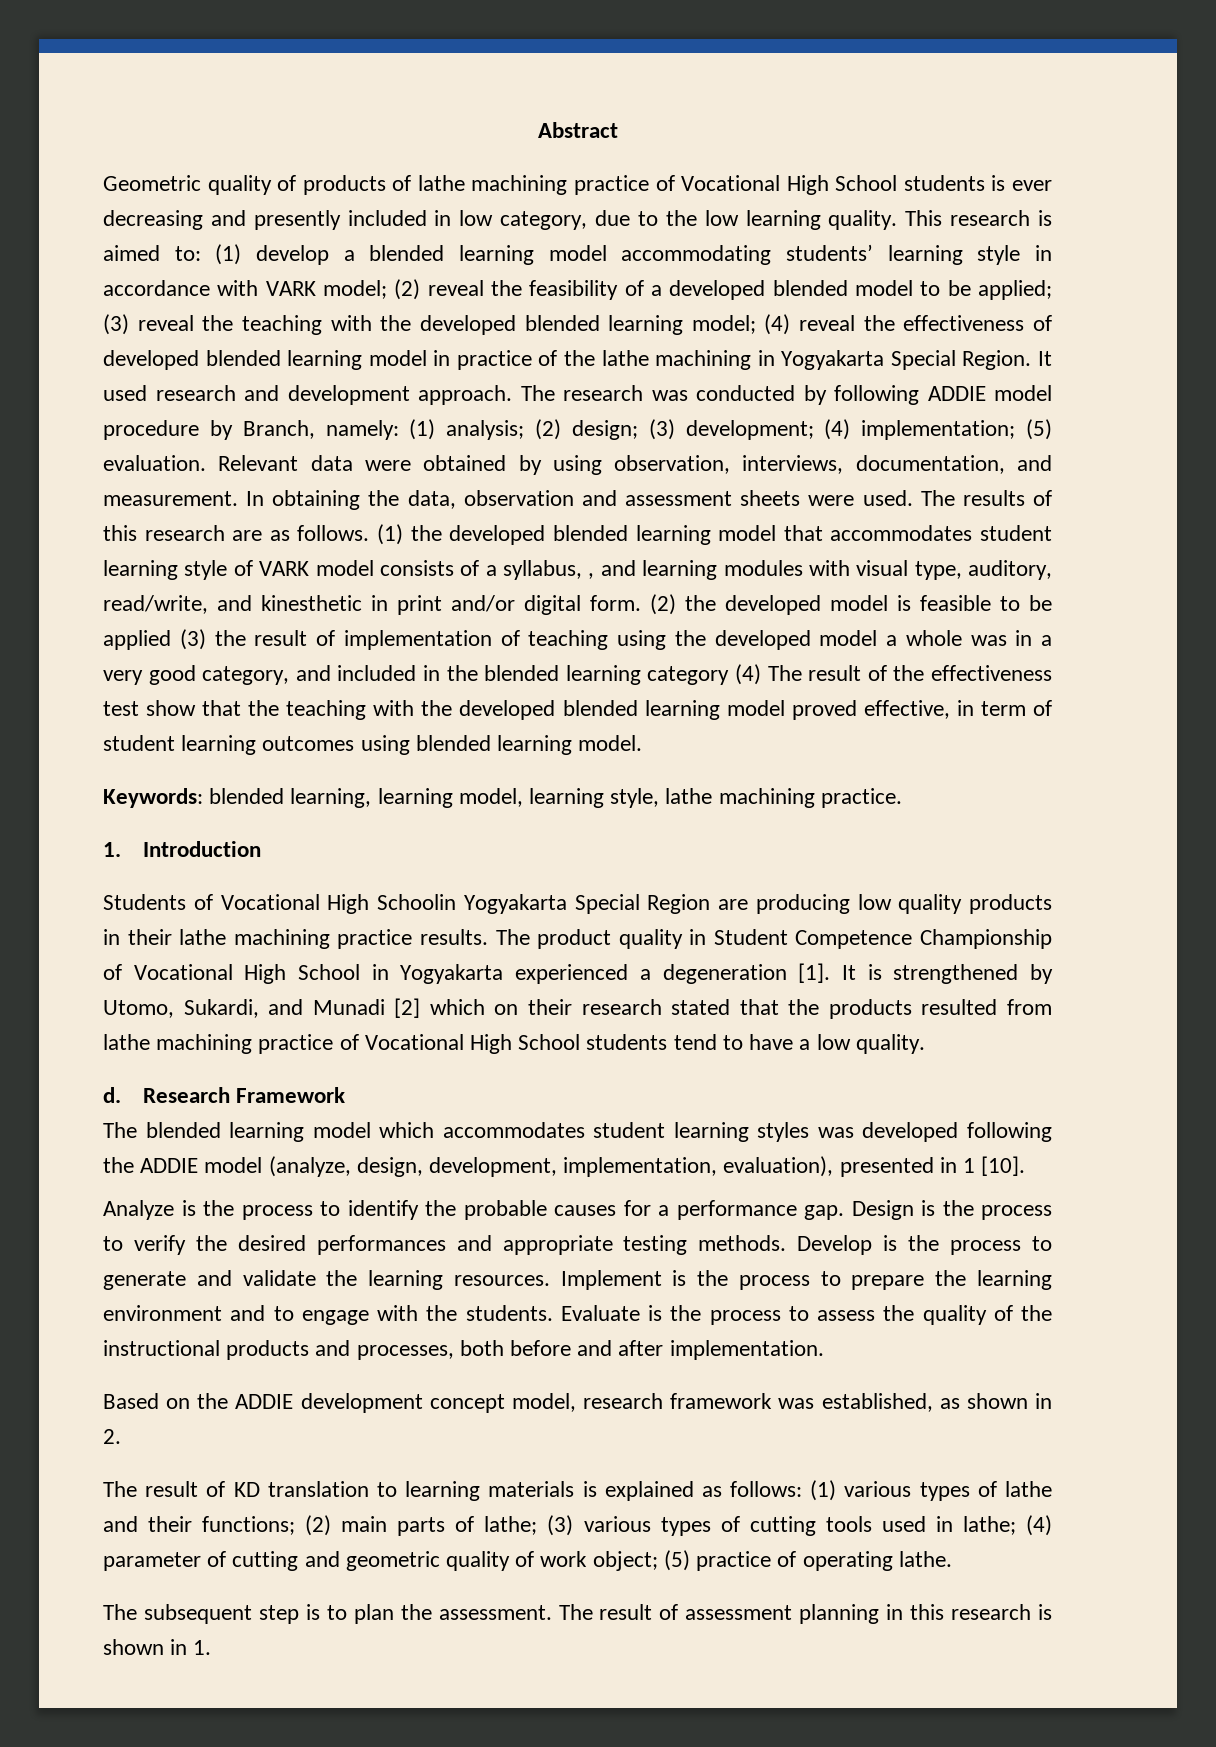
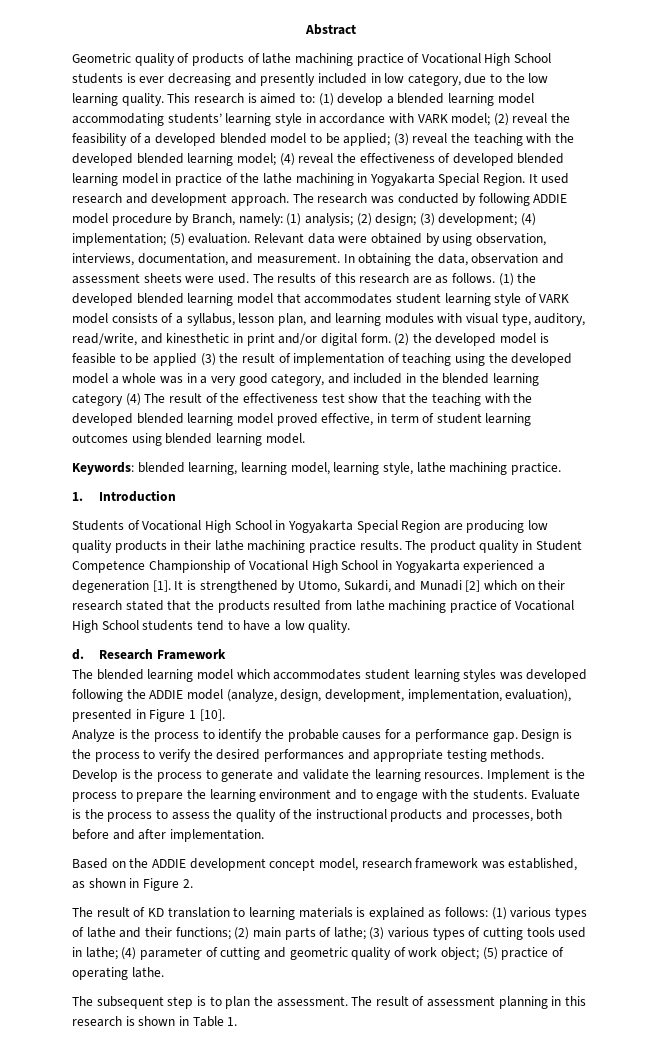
- (1) the developed blended learning model that accommodates student learning style of VARK model consists of a syllabus, , and learning modules with visual type, auditory, read/write, and kinesthetic in print and/or digital form.
+ (1) the developed blended learning model that accommodates student learning style of VARK model consists of a syllabus, lesson plan, and learning modules with visual type, auditory, read/write, and kinesthetic in print and/or digital form.
- Students of Vocational High Schoolin Yogyakarta Special Region are producing low quality products in their lathe machining practice results.
+ Students of Vocational High School in Yogyakarta Special Region are producing low quality products in their lathe machining practice results.
- The blended learning model which accommodates student learning styles was developed following the ADDIE model (analyze, design, development, implementation, evaluation), presented in 1 [10].
+ The blended learning model which accommodates student learning styles was developed following the ADDIE model (analyze, design, development, implementation, evaluation), presented in Figure 1 [10].
- Based on the ADDIE development concept model, research framework was established, as shown in 2.
+ Based on the ADDIE development concept model, research framework was established, as shown in Figure 2.
- The result of assessment planning in this research is shown in 1.
+ The result of assessment planning in this research is shown in Table 1.

